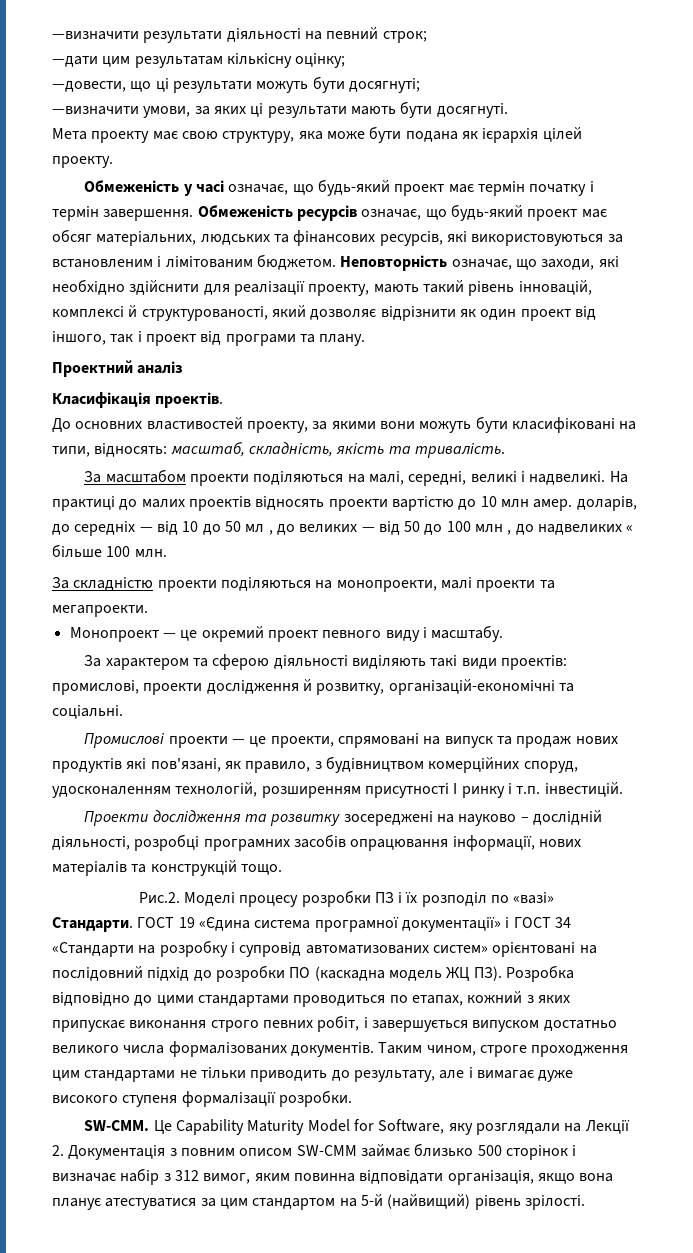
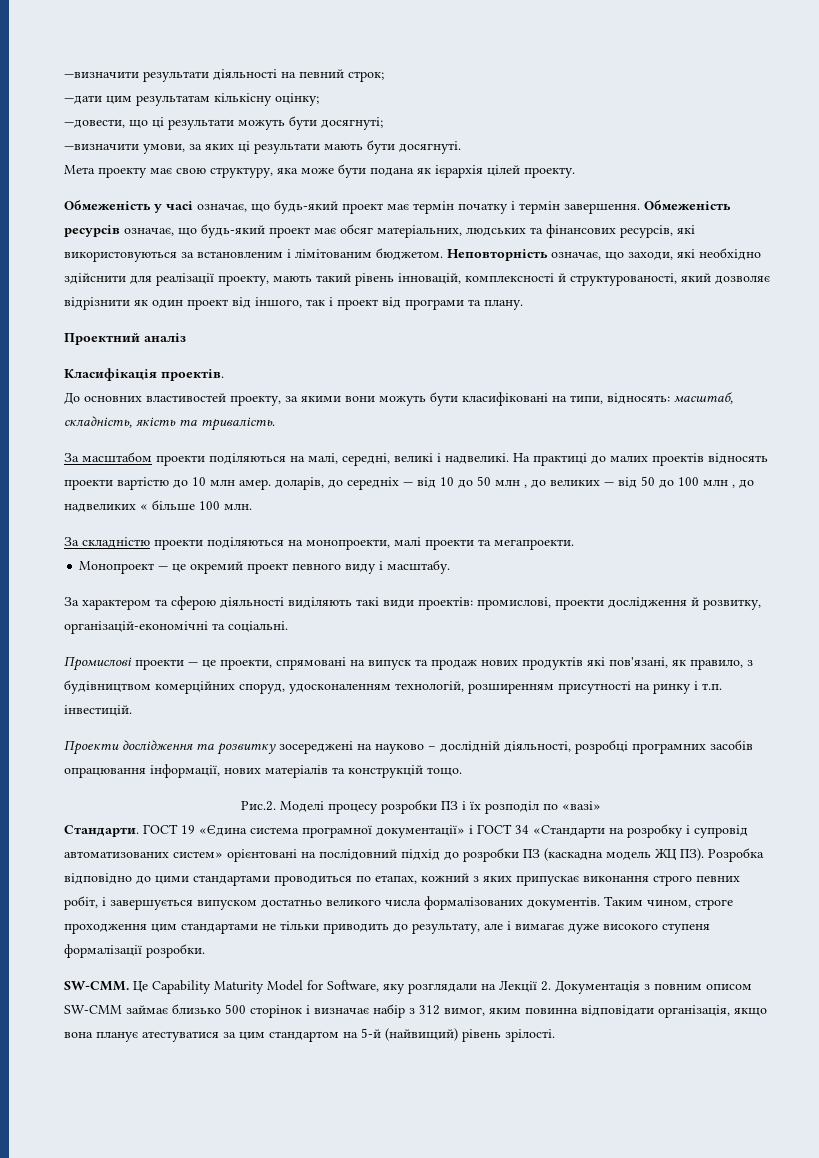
- Неповторність означає, що заходи, які необхідно здійснити для реалізації проекту, мають такий рівень інновацій, комплексі й структурованості, який дозволяє відрізнити як один проект від іншого, так і проект від програми та плану.
+ Неповторність означає, що заходи, які необхідно здійснити для реалізації проекту, мають такий рівень інновацій, комплексності й структурованості, який дозволяє відрізнити як один проект від іншого, так і проект від програми та плану.
- На практиці до малих проектів відносять проекти вартістю до 10 млн амер. доларів, до середніх — від 10 до 50 мл , до великих — від 50 до 100 млн , до надвеликих « більше 100 млн.
+ На практиці до малих проектів відносять проекти вартістю до 10 млн амер. доларів, до середніх — від 10 до 50 млн , до великих — від 50 до 100 млн , до надвеликих « більше 100 млн.
- Промислові проекти — це проекти, спрямовані на випуск та продаж нових продуктів які пов'язані, як правило, з будівництвом комерційних споруд, удосконаленням технологій, розширенням присутності І ринку і т.п. інвестицій.
+ Промислові проекти — це проекти, спрямовані на випуск та продаж нових продуктів які пов'язані, як правило, з будівництвом комерційних споруд, удосконаленням технологій, розширенням присутності на ринку і т.п. інвестицій.
- ГОСТ 19 «Єдина система програмної документації» і ГОСТ 34 «Стандарти на розробку і супровід автоматизованих систем» орієнтовані на послідовний підхід до розробки ПО (каскадна модель ЖЦ ПЗ). Розробка відповідно до цими стандартами проводиться по етапах, кожний з яких припускає виконання строго певних робіт, і завершується випуском достатньо великого числа формалізованих документів.
+ ГОСТ 19 «Єдина система програмної документації» і ГОСТ 34 «Стандарти на розробку і супровід автоматизованих систем» орієнтовані на послідовний підхід до розробки ПЗ (каскадна модель ЖЦ ПЗ). Розробка відповідно до цими стандартами проводиться по етапах, кожний з яких припускає виконання строго певних робіт, і завершується випуском достатньо великого числа формалізованих документів.

